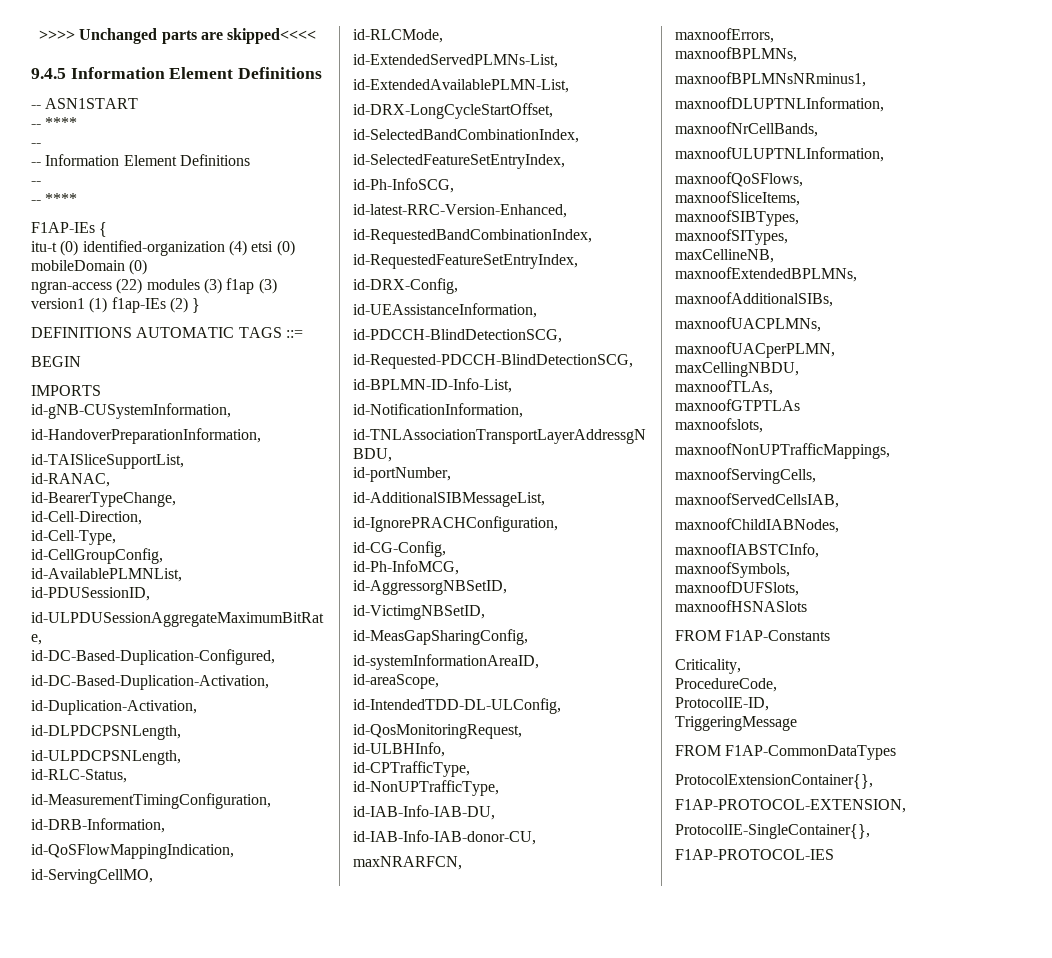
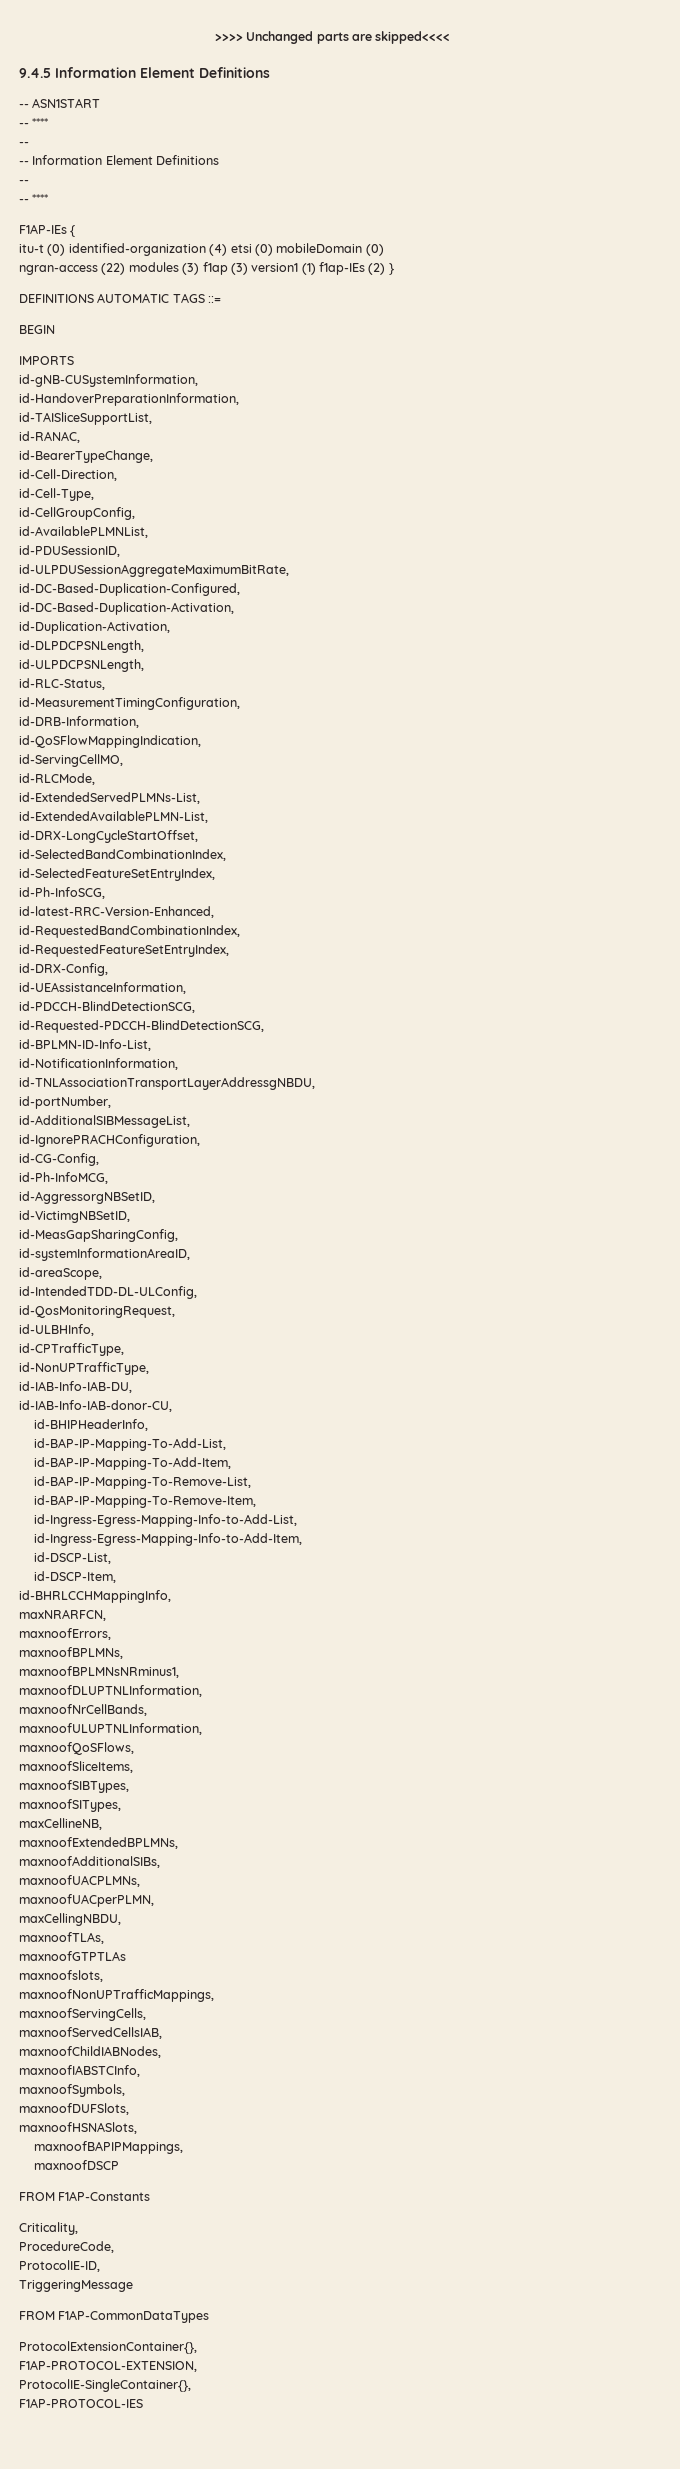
+ id-BHIPHeaderInfo,
+ id-BAP-IP-Mapping-To-Add-List,
+ id-BAP-IP-Mapping-To-Add-Item,
+ id-BAP-IP-Mapping-To-Remove-List,
+ id-BAP-IP-Mapping-To-Remove-Item,
+ id-Ingress-Egress-Mapping-Info-to-Add-List,
+ id-Ingress-Egress-Mapping-Info-to-Add-Item,
+ id-DSCP-List,
+ id-DSCP-Item,
+ id-BHRLCCHMappingInfo,
- maxnoofHSNASlots
+ maxnoofHSNASlots,
+ maxnoofBAPIPMappings,
+ maxnoofDSCP

